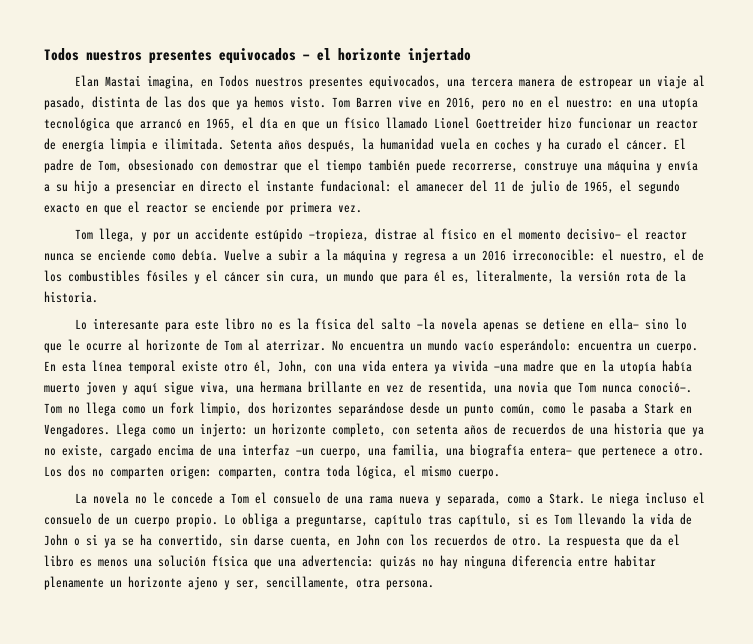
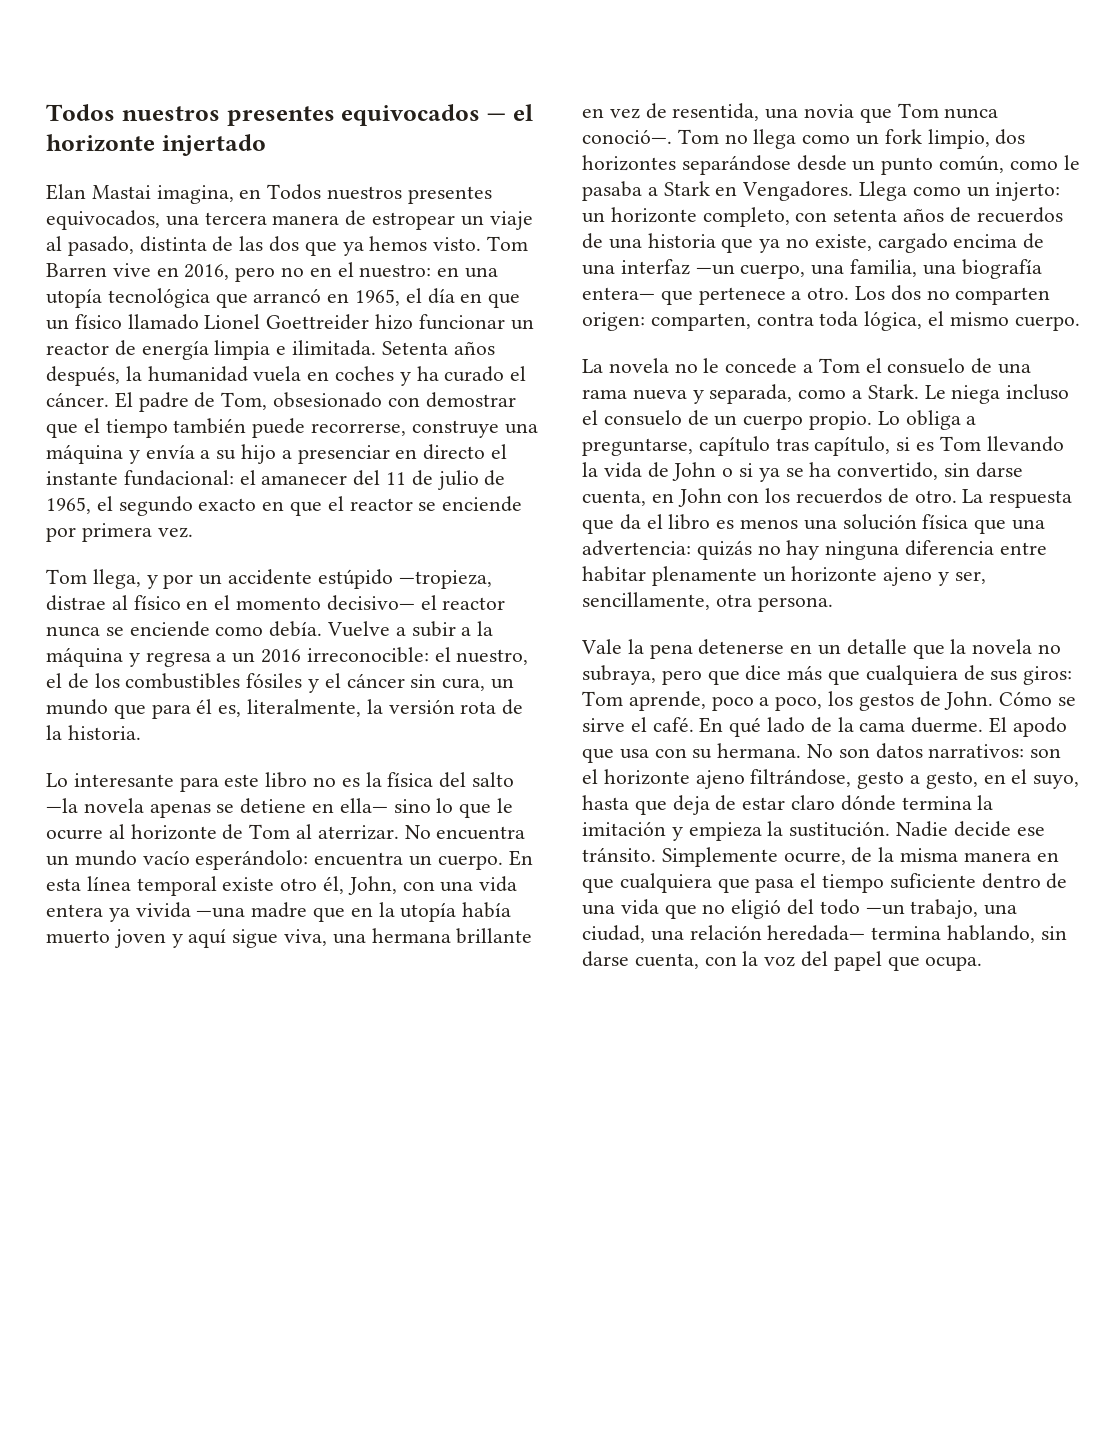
+ Vale la pena detenerse en un detalle que la novela no subraya, pero que dice más que cualquiera de sus giros: Tom aprende, poco a poco, los gestos de John. Cómo se sirve el café. En qué lado de la cama duerme. El apodo que usa con su hermana. No son datos narrativos: son el horizonte ajeno filtrándose, gesto a gesto, en el suyo, hasta que deja de estar claro dónde termina la imitación y empieza la sustitución. Nadie decide ese tránsito. Simplemente ocurre, de la misma manera en que cualquiera que pasa el tiempo suficiente dentro de una vida que no eligió del todo —un trabajo, una ciudad, una relación heredada— termina hablando, sin darse cuenta, con la voz del papel que ocupa.

